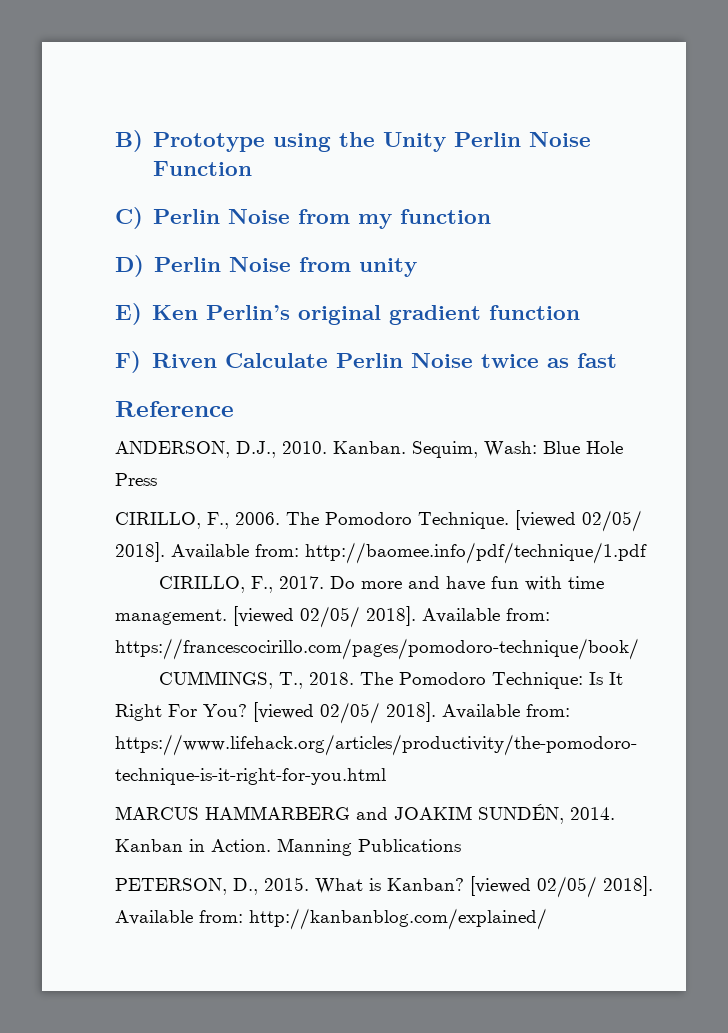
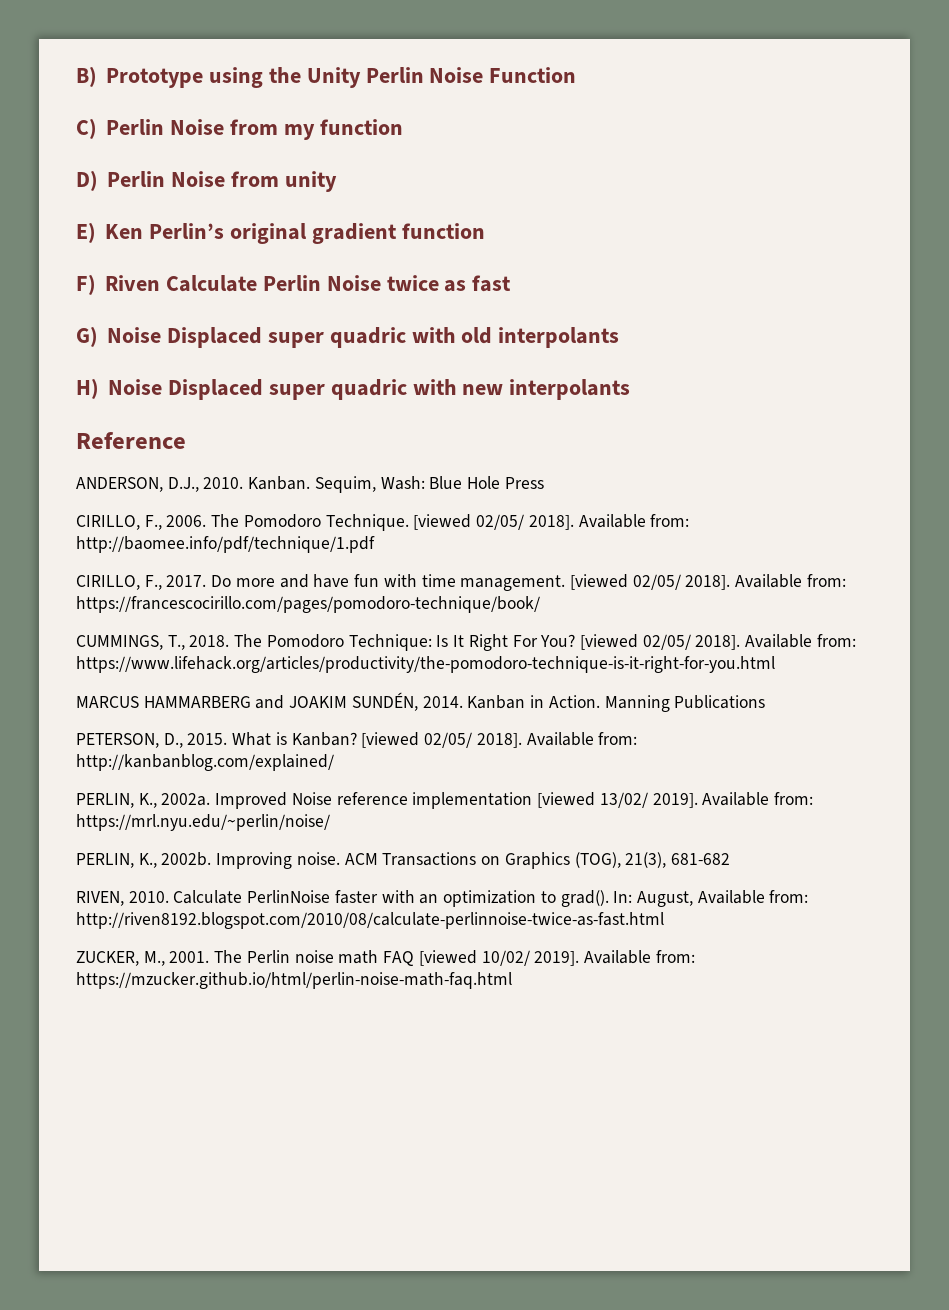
+ G) Noise Displaced super quadric with old interpolants
+ H) Noise Displaced super quadric with new interpolants
+ PERLIN, K., 2002a. Improved Noise reference implementation [viewed 13/02/ 2019]. Available from: https://mrl.nyu.edu/~perlin/noise/
+ PERLIN, K., 2002b. Improving noise. ACM Transactions on Graphics (TOG), 21(3), 681-682
+ RIVEN, 2010. Calculate PerlinNoise faster with an optimization to grad(). In: August, Available from: http://riven8192.blogspot.com/2010/08/calculate-perlinnoise-twice-as-fast.html
+ ZUCKER, M., 2001. The Perlin noise math FAQ [viewed 10/02/ 2019]. Available from: https://mzucker.github.io/html/perlin-noise-math-faq.html

